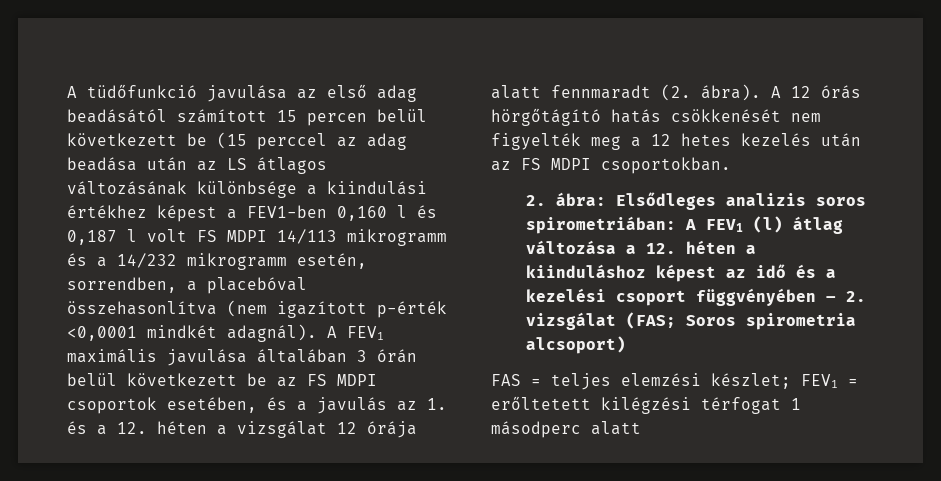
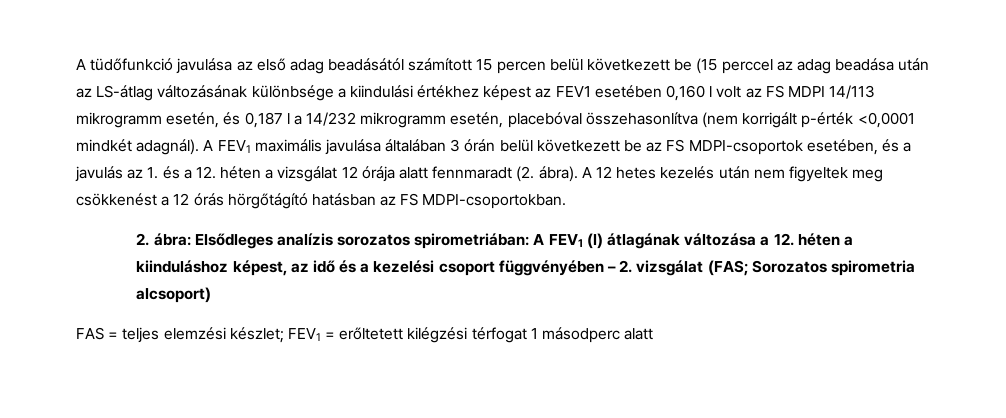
- A tüdőfunkció javulása az első adag beadásától számított 15 percen belül következett be (15 perccel az adag beadása után az LS átlagos változásának különbsége a kiindulási értékhez képest a FEV1-ben 0,160 l és 0,187 l volt FS MDPI 14/113 mikrogramm és a 14/232 mikrogramm esetén, sorrendben, a placebóval összehasonlítva (nem igazított p-érték <0,0001 mindkét adagnál).
+ A tüdőfunkció javulása az első adag beadásától számított 15 percen belül következett be (15 perccel az adag beadása után az LS-átlag változásának különbsége a kiindulási értékhez képest az FEV1 esetében 0,160 l volt az FS MDPI 14/113 mikrogramm esetén, és 0,187 l a 14/232 mikrogramm esetén, placebóval összehasonlítva (nem korrigált p-érték <0,0001 mindkét adagnál).
- A FEV1 maximális javulása általában 3 órán belül következett be az FS MDPI csoportok esetében, és a javulás az 1. és a 12. héten a vizsgálat 12 órája alatt fennmaradt (2. ábra).
+ A FEV1 maximális javulása általában 3 órán belül következett be az FS MDPI-csoportok esetében, és a javulás az 1. és a 12. héten a vizsgálat 12 órája alatt fennmaradt (2. ábra).
- A 12 órás hörgőtágító hatás csökkenését nem figyelték meg a 12 hetes kezelés után az FS MDPI csoportokban.
+ A 12 hetes kezelés után nem figyeltek meg csökkenést a 12 órás hörgőtágító hatásban az FS MDPI-csoportokban.
- 2. ábra: Elsődleges analizis soros spirometriában: A FEV1 (l) átlag változása a 12. héten a kiinduláshoz képest az idő és a kezelési csoport függvényében – 2. vizsgálat (FAS; Soros spirometria alcsoport)
+ 2. ábra: Elsődleges analízis sorozatos spirometriában: A FEV1 (l) átlagának változása a 12. héten a kiinduláshoz képest, az idő és a kezelési csoport függvényében – 2. vizsgálat (FAS; Sorozatos spirometria alcsoport)

